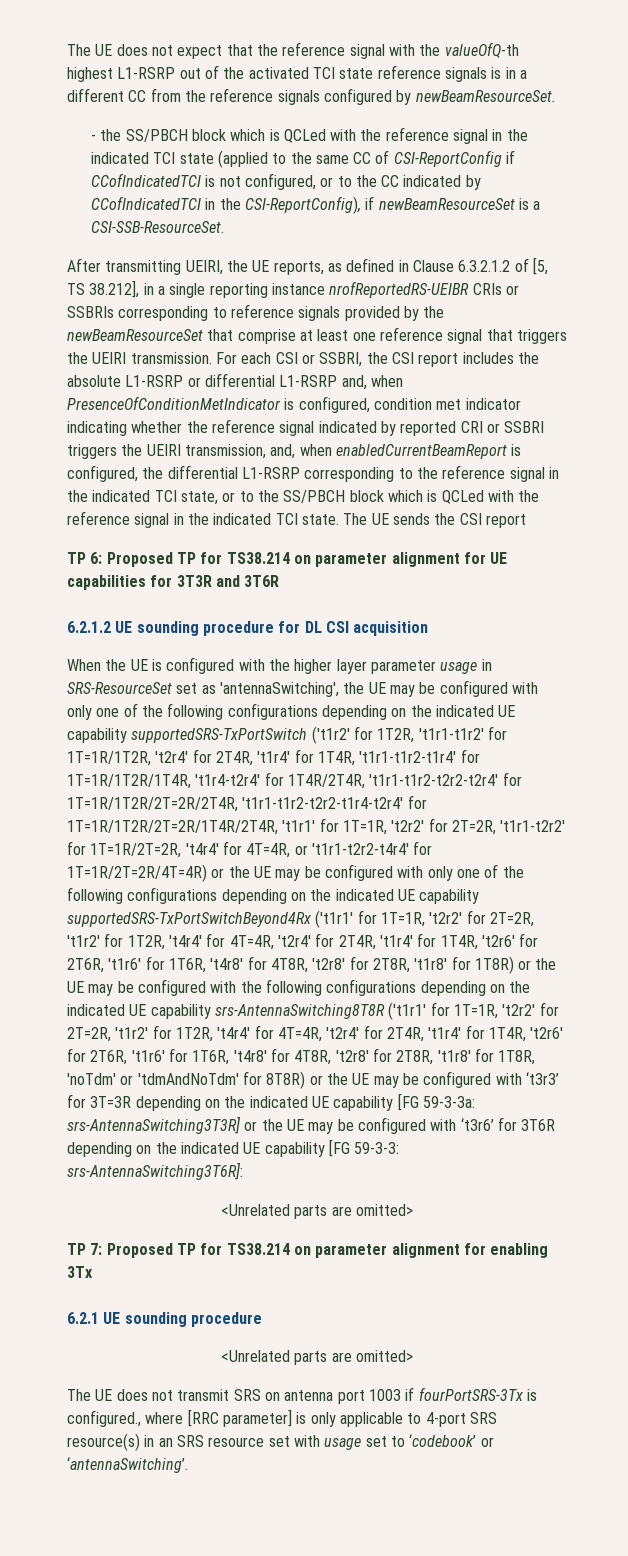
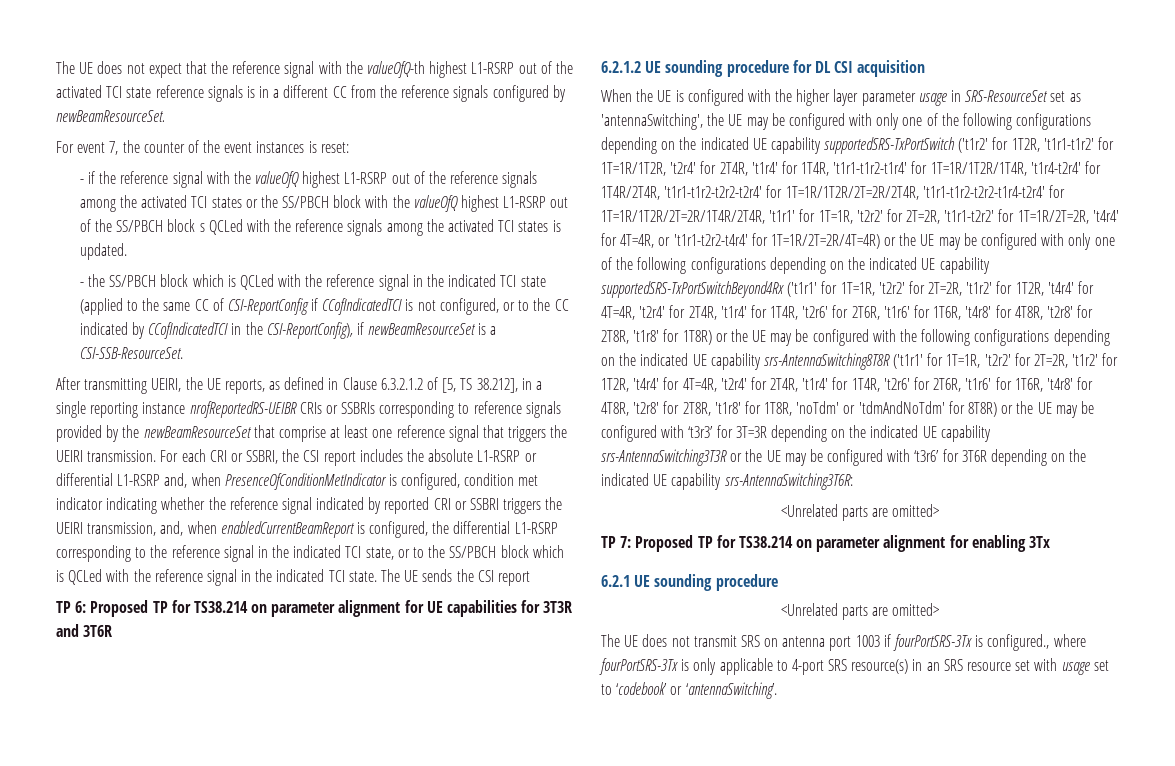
+ For event 7, the counter of the event instances is reset:
+ - if the reference signal with the valueOfQ highest L1-RSRP out of the reference signals among the activated TCI states or the SS/PBCH block with the valueOfQ highest L1-RSRP out of the SS/PBCH block s QCLed with the reference signals among the activated TCI states is updated.
- For each CSI or SSBRI, the CSI report includes the absolute L1-RSRP or differential L1-RSRP and, when PresenceOfConditionMetIndicator is configured, condition met indicator indicating whether the reference signal indicated by reported CRI or SSBRI triggers the UEIRI transmission, and, when enabledCurrentBeamReport is configured, the differential L1-RSRP corresponding to the reference signal in the indicated TCI state, or to the SS/PBCH block which is QCLed with the reference signal in the indicated TCI state.
+ For each CRI or SSBRI, the CSI report includes the absolute L1-RSRP or differential L1-RSRP and, when PresenceOfConditionMetIndicator is configured, condition met indicator indicating whether the reference signal indicated by reported CRI or SSBRI triggers the UEIRI transmission, and, when enabledCurrentBeamReport is configured, the differential L1-RSRP corresponding to the reference signal in the indicated TCI state, or to the SS/PBCH block which is QCLed with the reference signal in the indicated TCI state.
- When the UE is configured with the higher layer parameter usage in SRS-ResourceSet set as 'antennaSwitching', the UE may be configured with only one of the following configurations depending on the indicated UE capability supportedSRS-TxPortSwitch ('t1r2' for 1T2R, 't1r1-t1r2' for 1T=1R/1T2R, 't2r4' for 2T4R, 't1r4' for 1T4R, 't1r1-t1r2-t1r4' for 1T=1R/1T2R/1T4R, 't1r4-t2r4' for 1T4R/2T4R, 't1r1-t1r2-t2r2-t2r4' for 1T=1R/1T2R/2T=2R/2T4R, 't1r1-t1r2-t2r2-t1r4-t2r4' for 1T=1R/1T2R/2T=2R/1T4R/2T4R, 't1r1' for 1T=1R, 't2r2' for 2T=2R, 't1r1-t2r2' for 1T=1R/2T=2R, 't4r4' for 4T=4R, or 't1r1-t2r2-t4r4' for 1T=1R/2T=2R/4T=4R) or the UE may be configured with only one of the following configurations depending on the indicated UE capability supportedSRS-TxPortSwitchBeyond4Rx ('t1r1' for 1T=1R, 't2r2' for 2T=2R, 't1r2' for 1T2R, 't4r4' for 4T=4R, 't2r4' for 2T4R, 't1r4' for 1T4R, 't2r6' for 2T6R, 't1r6' for 1T6R, 't4r8' for 4T8R, 't2r8' for 2T8R, 't1r8' for 1T8R) or the UE may be configured with the following configurations depending on the indicated UE capability srs-AntennaSwitching8T8R ('t1r1' for 1T=1R, 't2r2' for 2T=2R, 't1r2' for 1T2R, 't4r4' for 4T=4R, 't2r4' for 2T4R, 't1r4' for 1T4R, 't2r6' for 2T6R, 't1r6' for 1T6R, 't4r8' for 4T8R, 't2r8' for 2T8R, 't1r8' for 1T8R, 'noTdm' or 'tdmAndNoTdm' for 8T8R) or the UE may be configured with ‘t3r3’ for 3T=3R depending on the indicated UE capability [FG 59-3-3a: srs-AntennaSwitching3T3R] or the UE may be configured with ‘t3r6’ for 3T6R depending on the indicated UE capability [FG 59-3-3: srs-AntennaSwitching3T6R]:
+ When the UE is configured with the higher layer parameter usage in SRS-ResourceSet set as 'antennaSwitching', the UE may be configured with only one of the following configurations depending on the indicated UE capability supportedSRS-TxPortSwitch ('t1r2' for 1T2R, 't1r1-t1r2' for 1T=1R/1T2R, 't2r4' for 2T4R, 't1r4' for 1T4R, 't1r1-t1r2-t1r4' for 1T=1R/1T2R/1T4R, 't1r4-t2r4' for 1T4R/2T4R, 't1r1-t1r2-t2r2-t2r4' for 1T=1R/1T2R/2T=2R/2T4R, 't1r1-t1r2-t2r2-t1r4-t2r4' for 1T=1R/1T2R/2T=2R/1T4R/2T4R, 't1r1' for 1T=1R, 't2r2' for 2T=2R, 't1r1-t2r2' for 1T=1R/2T=2R, 't4r4' for 4T=4R, or 't1r1-t2r2-t4r4' for 1T=1R/2T=2R/4T=4R) or the UE may be configured with only one of the following configurations depending on the indicated UE capability supportedSRS-TxPortSwitchBeyond4Rx ('t1r1' for 1T=1R, 't2r2' for 2T=2R, 't1r2' for 1T2R, 't4r4' for 4T=4R, 't2r4' for 2T4R, 't1r4' for 1T4R, 't2r6' for 2T6R, 't1r6' for 1T6R, 't4r8' for 4T8R, 't2r8' for 2T8R, 't1r8' for 1T8R) or the UE may be configured with the following configurations depending on the indicated UE capability srs-AntennaSwitching8T8R ('t1r1' for 1T=1R, 't2r2' for 2T=2R, 't1r2' for 1T2R, 't4r4' for 4T=4R, 't2r4' for 2T4R, 't1r4' for 1T4R, 't2r6' for 2T6R, 't1r6' for 1T6R, 't4r8' for 4T8R, 't2r8' for 2T8R, 't1r8' for 1T8R, 'noTdm' or 'tdmAndNoTdm' for 8T8R) or the UE may be configured with ‘t3r3’ for 3T=3R depending on the indicated UE capability srs-AntennaSwitching3T3R or the UE may be configured with ‘t3r6’ for 3T6R depending on the indicated UE capability srs-AntennaSwitching3T6R:
- The UE does not transmit SRS on antenna port 1003 if fourPortSRS-3Tx is configured., where [RRC parameter] is only applicable to 4-port SRS resource(s) in an SRS resource set with usage set to ‘codebook’ or ‘antennaSwitching’.
+ The UE does not transmit SRS on antenna port 1003 if fourPortSRS-3Tx is configured., where fourPortSRS-3Tx is only applicable to 4-port SRS resource(s) in an SRS resource set with usage set to ‘codebook’ or ‘antennaSwitching’.

